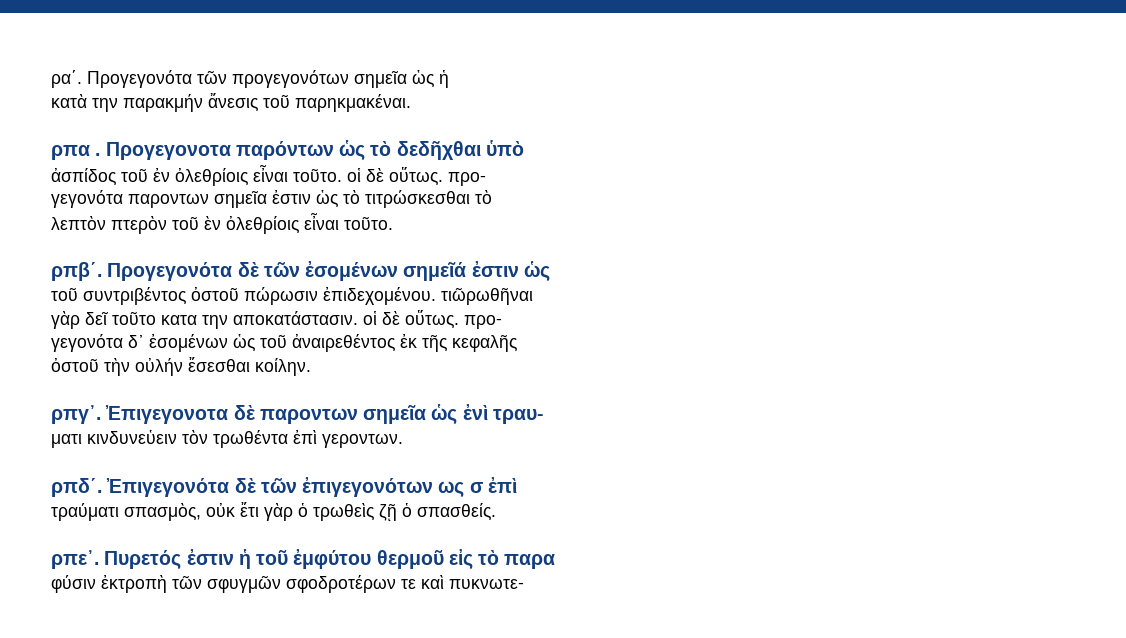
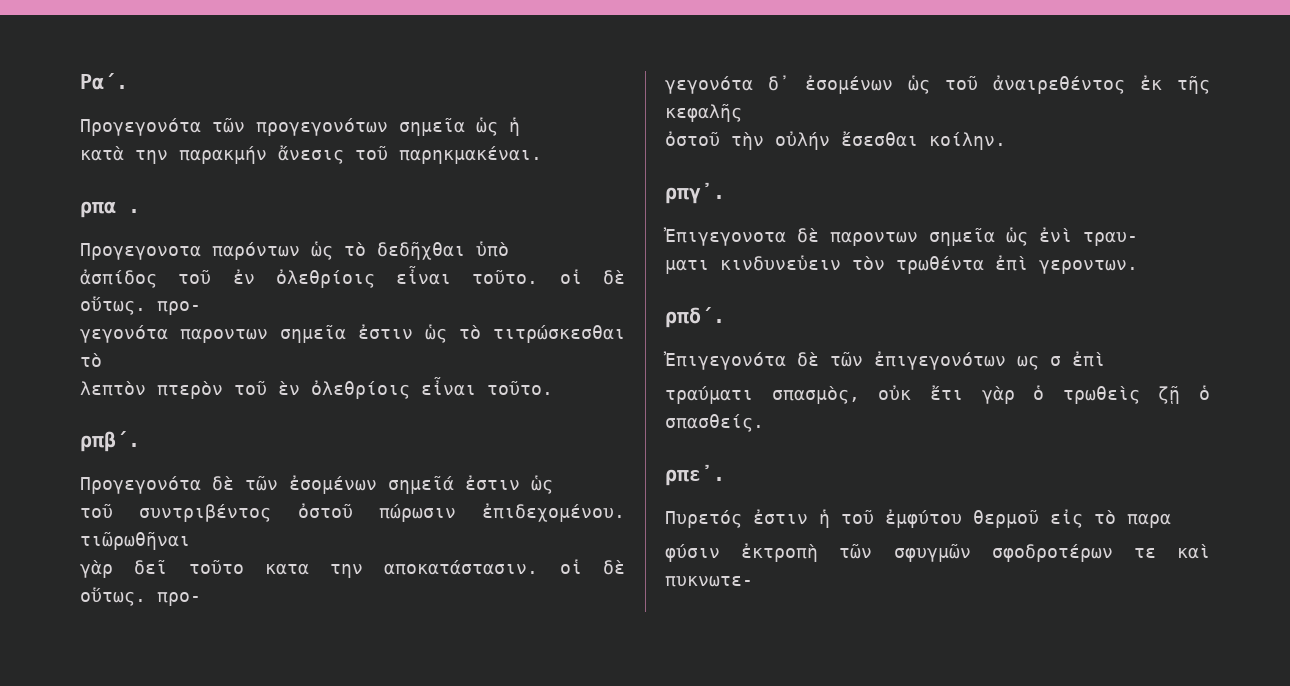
- ρα΄. Προγεγονότα τῶν προγεγονότων σημεῖα ὡς ἡ
+ Ρα΄.
+ Προγεγονότα τῶν προγεγονότων σημεῖα ὡς ἡ
- ρπα . Προγεγονοτα παρόντων ὡς τὸ δεδῆχθαι ὑπὸ
+ ρπα .
+ Προγεγονοτα παρόντων ὡς τὸ δεδῆχθαι ὑπὸ
- ρπβ΄. Προγεγονότα δὲ τῶν ἐσομένων σημεῖά ἐστιν ὡς
+ ρπβ΄.
+ Προγεγονότα δὲ τῶν ἐσομένων σημεῖά ἐστιν ὡς
- ρπγ᾽. Ἐπιγεγονοτα δὲ παροντων σημεῖα ὡς ἐνὶ τραυ-
+ ρπγ᾽.
+ Ἐπιγεγονοτα δὲ παροντων σημεῖα ὡς ἐνὶ τραυ-
- ρπδ΄. Ἐπιγεγονότα δὲ τῶν ἐπιγεγονότων ως σ ἐπὶ
+ ρπδ΄.
+ Ἐπιγεγονότα δὲ τῶν ἐπιγεγονότων ως σ ἐπὶ
- ρπε᾽. Πυρετός ἐστιν ἡ τοῦ ἐμφύτου θερμοῦ εἰς τὸ παρα
+ ρπε᾽.
+ Πυρετός ἐστιν ἡ τοῦ ἐμφύτου θερμοῦ εἰς τὸ παρα

